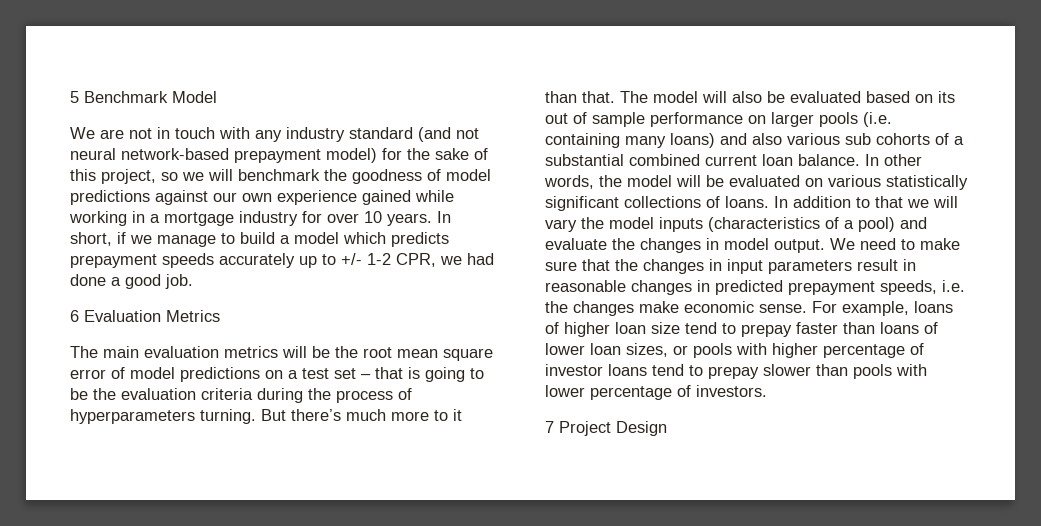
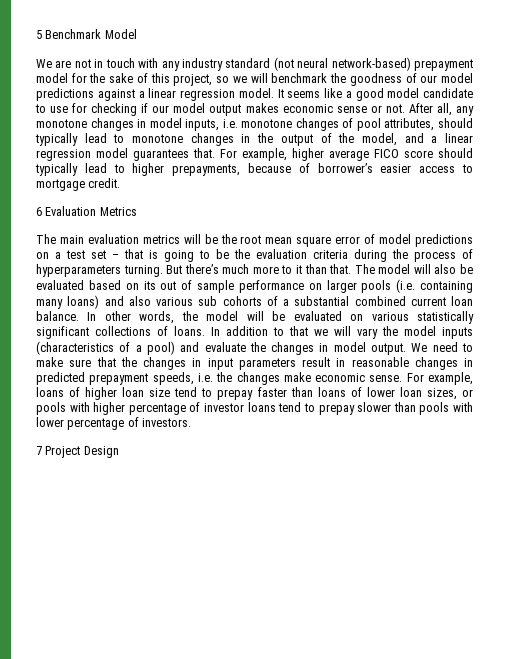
- We are not in touch with any industry standard (and not neural network-based prepayment model) for the sake of this project, so we will benchmark the goodness of model predictions against our own experience gained while working in a mortgage industry for over 10 years. In short, if we manage to build a model which predicts prepayment speeds accurately up to +/- 1-2 CPR, we had done a good job.
+ We are not in touch with any industry standard (not neural network-based) prepayment model for the sake of this project, so we will benchmark the goodness of our model predictions against a linear regression model. It seems like a good model candidate to use for checking if our model output makes economic sense or not. After all, any monotone changes in model inputs, i.e. monotone changes of pool attributes, should typically lead to monotone changes in the output of the model, and a linear regression model guarantees that. For example, higher average FICO score should typically lead to higher prepayments, because of borrower’s easier access to mortgage credit.

